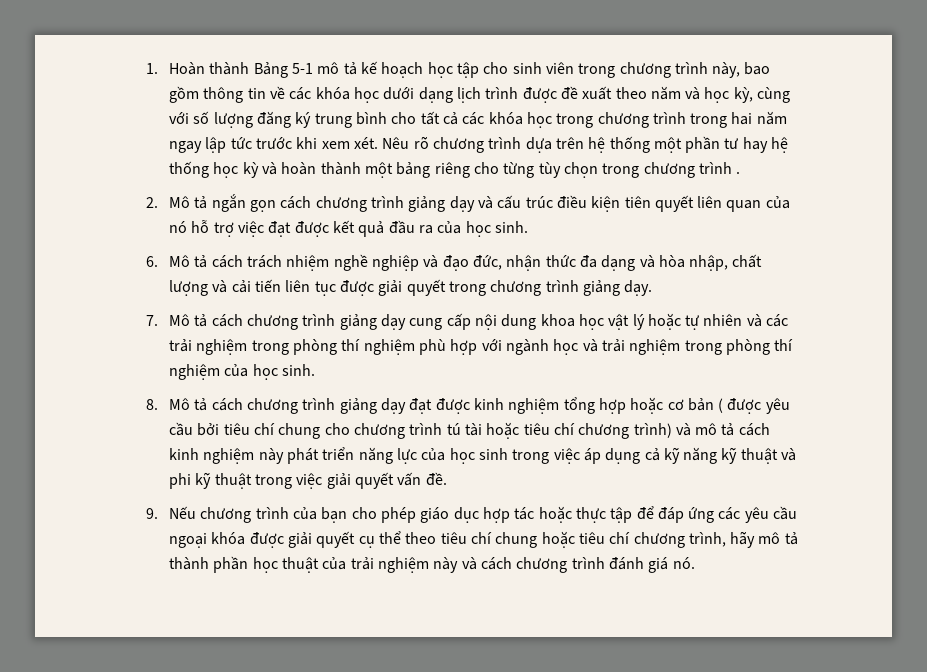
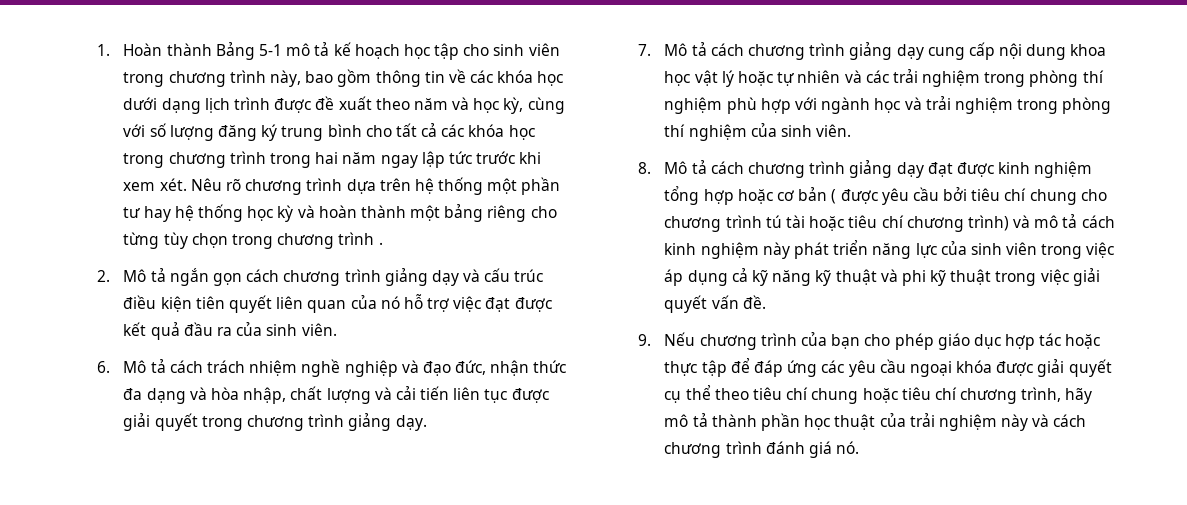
- 2. Mô tả ngắn gọn cách chương trình giảng dạy và cấu trúc điều kiện tiên quyết liên quan của nó hỗ trợ việc đạt được kết quả đầu ra của học sinh.
+ 2. Mô tả ngắn gọn cách chương trình giảng dạy và cấu trúc điều kiện tiên quyết liên quan của nó hỗ trợ việc đạt được kết quả đầu ra của sinh viên.
- 7. Mô tả cách chương trình giảng dạy cung cấp nội dung khoa học vật lý hoặc tự nhiên và các trải nghiệm trong phòng thí nghiệm phù hợp với ngành học và trải nghiệm trong phòng thí nghiệm của học sinh.
+ 7. Mô tả cách chương trình giảng dạy cung cấp nội dung khoa học vật lý hoặc tự nhiên và các trải nghiệm trong phòng thí nghiệm phù hợp với ngành học và trải nghiệm trong phòng thí nghiệm của sinh viên.
- 8. Mô tả cách chương trình giảng dạy đạt được kinh nghiệm tổng hợp hoặc cơ bản ( được yêu cầu bởi tiêu chí chung cho chương trình tú tài hoặc tiêu chí chương trình) và mô tả cách kinh nghiệm này phát triển năng lực của học sinh trong việc áp dụng cả kỹ năng kỹ thuật và phi kỹ thuật trong việc giải quyết vấn đề.
+ 8. Mô tả cách chương trình giảng dạy đạt được kinh nghiệm tổng hợp hoặc cơ bản ( được yêu cầu bởi tiêu chí chung cho chương trình tú tài hoặc tiêu chí chương trình) và mô tả cách kinh nghiệm này phát triển năng lực của sinh viên trong việc áp dụng cả kỹ năng kỹ thuật và phi kỹ thuật trong việc giải quyết vấn đề.

